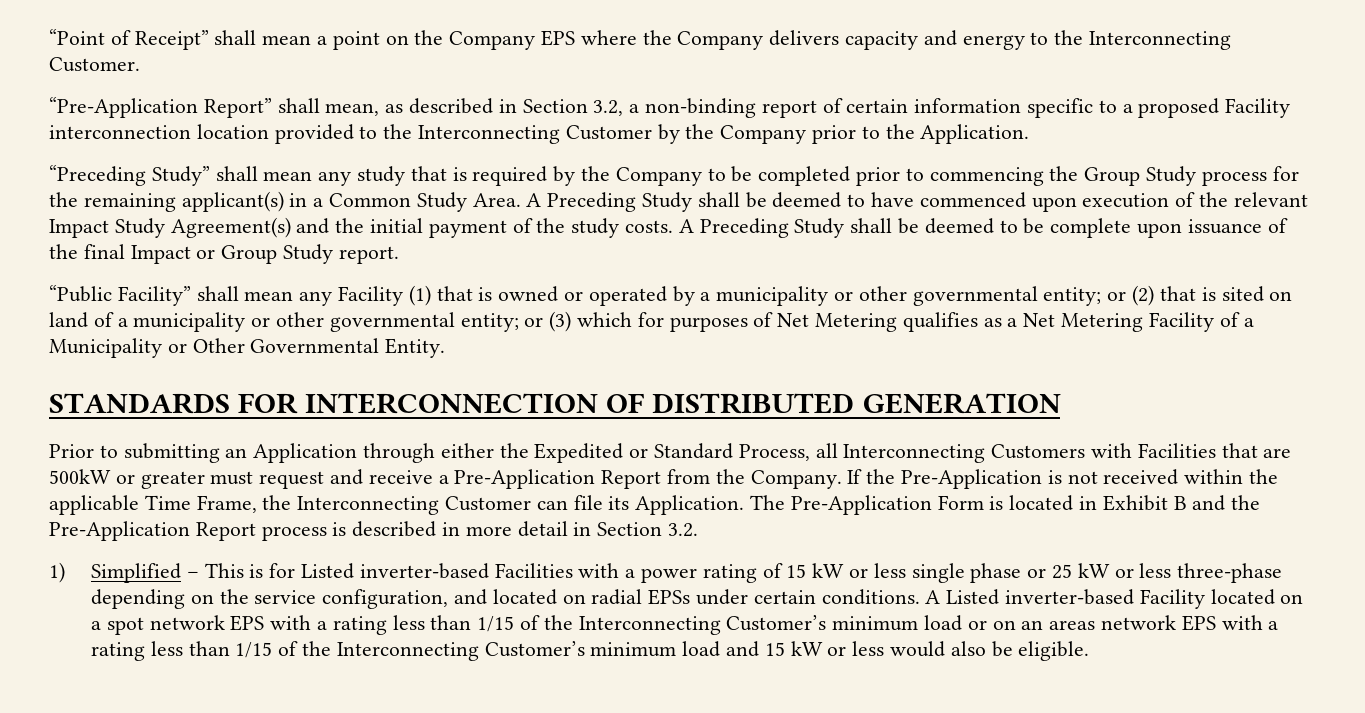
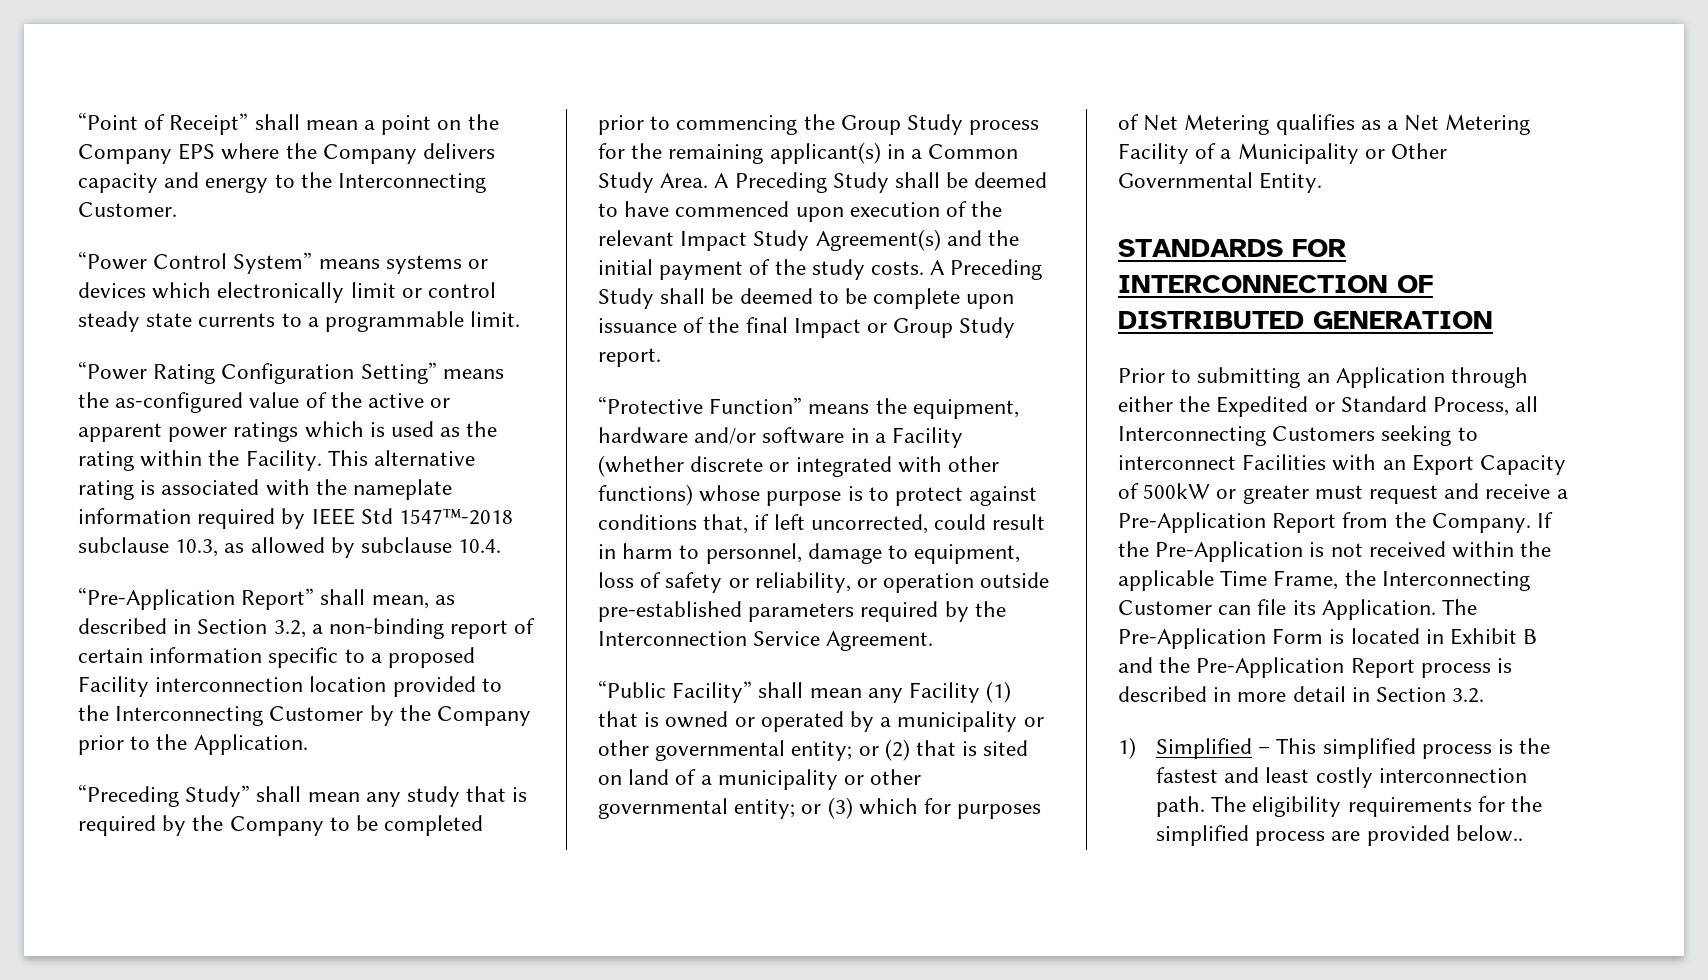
+ “Power Control System” means systems or devices which electronically limit or control steady state currents to a programmable limit.
+ “Power Rating Configuration Setting” means the as-configured value of the active or apparent power ratings which is used as the rating within the Facility. This alternative rating is associated with the nameplate information required by IEEE Std 1547™-2018 subclause 10.3, as allowed by subclause 10.4.
+ “Protective Function” means the equipment, hardware and/or software in a Facility (whether discrete or integrated with other functions) whose purpose is to protect against conditions that, if left uncorrected, could result in harm to personnel, damage to equipment, loss of safety or reliability, or operation outside pre-established parameters required by the Interconnection Service Agreement.
- Prior to submitting an Application through either the Expedited or Standard Process, all Interconnecting Customers with Facilities that are 500kW or greater must request and receive a Pre-Application Report from the Company.
+ Prior to submitting an Application through either the Expedited or Standard Process, all Interconnecting Customers seeking to interconnect Facilities with an Export Capacity of 500kW or greater must request and receive a Pre-Application Report from the Company.
- 1) Simplified – This is for Listed inverter-based Facilities with a power rating of 15 kW or less single phase or 25 kW or less three-phase depending on the service configuration, and located on radial EPSs under certain conditions. A Listed inverter-based Facility located on a spot network EPS with a rating less than 1/15 of the Interconnecting Customer’s minimum load or on an areas network EPS with a rating less than 1/15 of the Interconnecting Customer’s minimum load and 15 kW or less would also be eligible.
+ 1) Simplified – This simplified process is the fastest and least costly interconnection path. The eligibility requirements for the simplified process are provided below..

